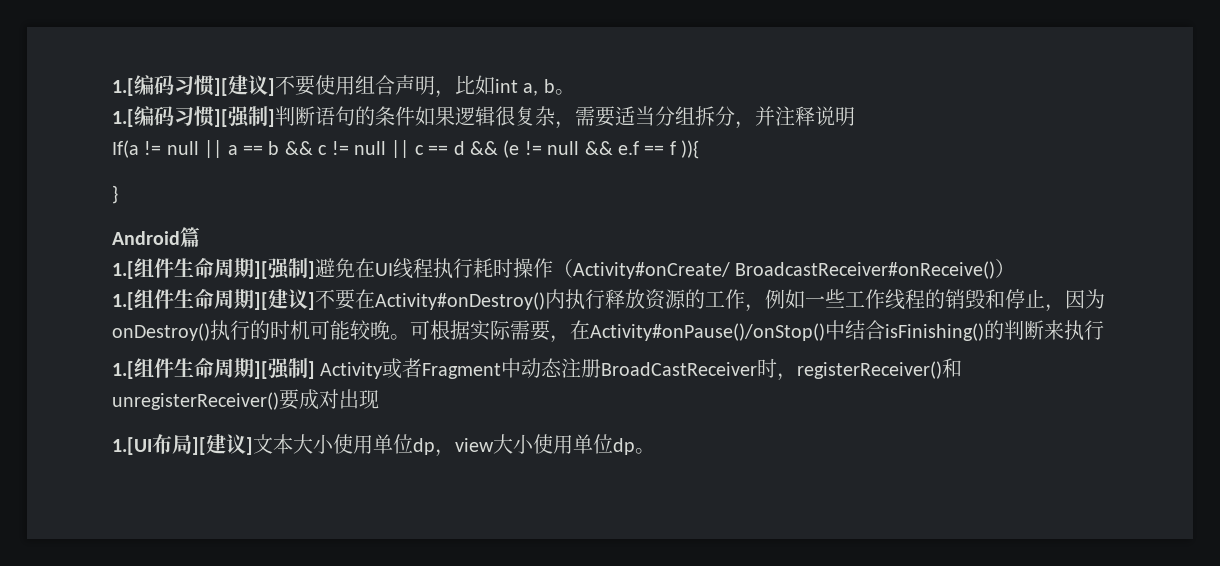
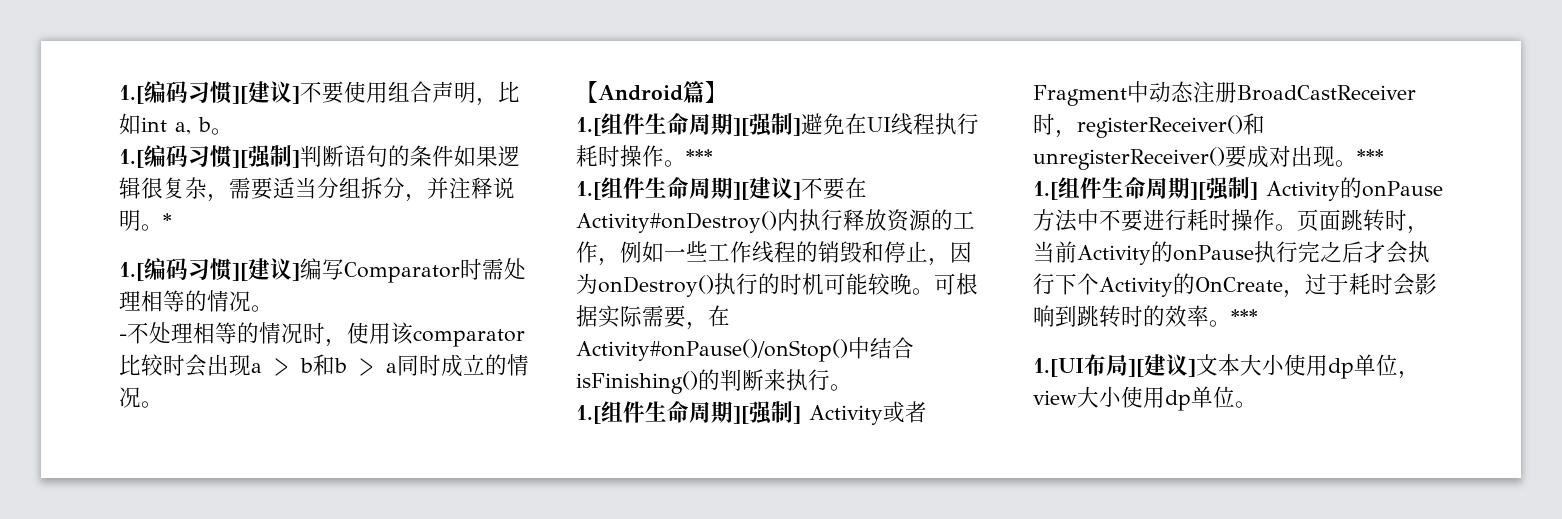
- 1.[编码习惯][强制]判断语句的条件如果逻辑很复杂，需要适当分组拆分，并注释说明
- If(a != null || a == b && c != null || c == d && (e != null && e.f == f )){
- }
- Android篇
+ 1.[编码习惯][强制]判断语句的条件如果逻辑很复杂，需要适当分组拆分，并注释说明。*
+ 1.[编码习惯][建议]编写Comparator时需处理相等的情况。
+ -不处理相等的情况时，使用该comparator比较时会出现a > b和b > a同时成立的情况。
+ 【Android篇】
- 1.[组件生命周期][强制]避免在UI线程执行耗时操作（Activity#onCreate/ BroadcastReceiver#onReceive()）
+ 1.[组件生命周期][强制]避免在UI线程执行耗时操作。***
- 可根据实际需要，在Activity#onPause()/onStop()中结合isFinishing()的判断来执行
+ 可根据实际需要，在Activity#onPause()/onStop()中结合isFinishing()的判断来执行。
- 1.[组件生命周期][强制] Activity或者Fragment中动态注册BroadCastReceiver时，registerReceiver()和unregisterReceiver()要成对出现
+ 1.[组件生命周期][强制] Activity或者Fragment中动态注册BroadCastReceiver时，registerReceiver()和unregisterReceiver()要成对出现。***
+ 1.[组件生命周期][强制] Activity的onPause方法中不要进行耗时操作。页面跳转时，当前Activity的onPause执行完之后才会执行下个Activity的OnCreate，过于耗时会影响到跳转时的效率。***
- 1.[UI布局][建议]文本大小使用单位dp，view大小使用单位dp。
+ 1.[UI布局][建议]文本大小使用dp单位，view大小使用dp单位。

